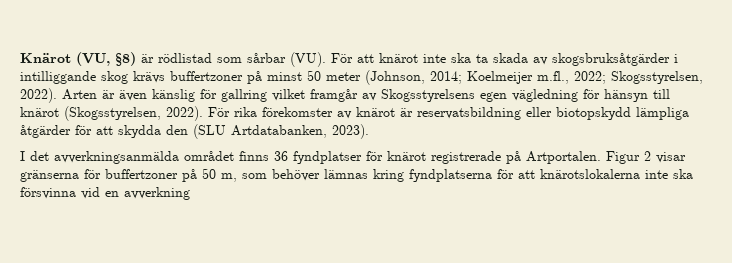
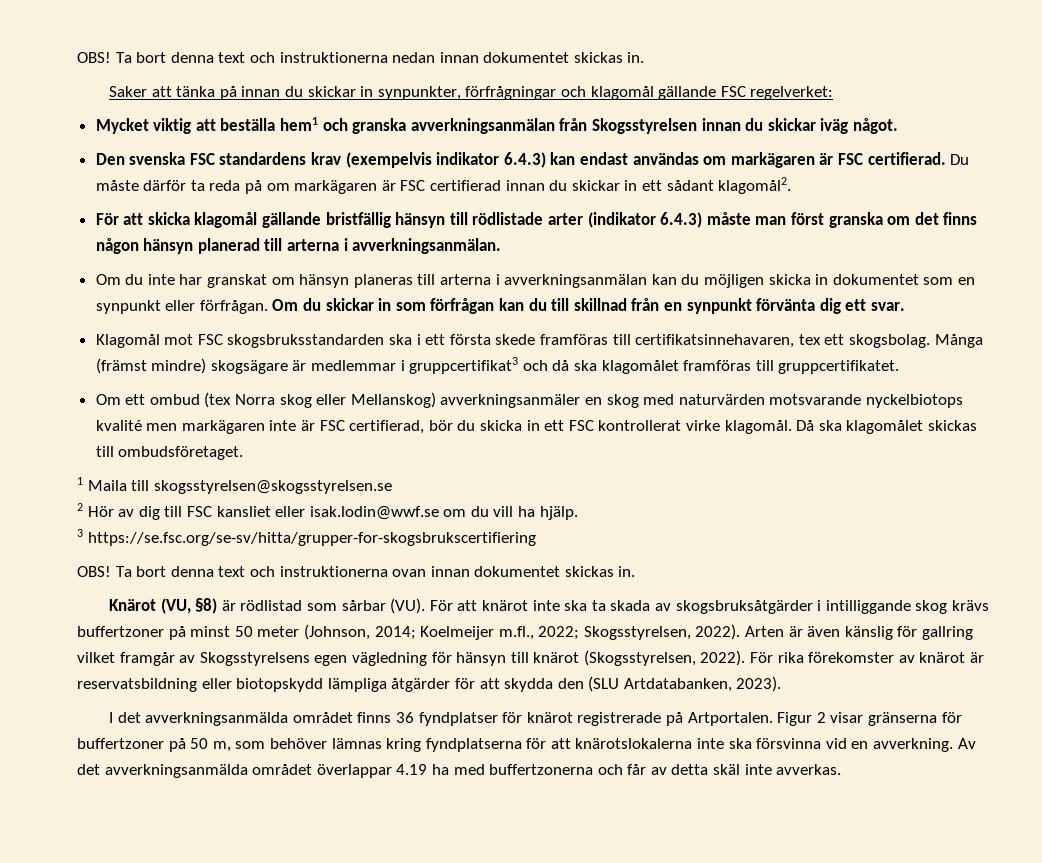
+ OBS! Ta bort denna text och instruktionerna nedan innan dokumentet skickas in.
+ Saker att tänka på innan du skickar in synpunkter, förfrågningar och klagomål gällande FSC regelverket:
+ Mycket viktig att beställa hem1 och granska avverkningsanmälan från Skogsstyrelsen innan du skickar iväg något.
+ Den svenska FSC standardens krav (exempelvis indikator 6.4.3) kan endast användas om markägaren är FSC certifierad. Du måste därför ta reda på om markägaren är FSC certifierad innan du skickar in ett sådant klagomål2.
+ För att skicka klagomål gällande bristfällig hänsyn till rödlistade arter (indikator 6.4.3) måste man först granska om det finns någon hänsyn planerad till arterna i avverkningsanmälan.
+ Om du inte har granskat om hänsyn planeras till arterna i avverkningsanmälan kan du möjligen skicka in dokumentet som en synpunkt eller förfrågan. Om du skickar in som förfrågan kan du till skillnad från en synpunkt förvänta dig ett svar.
+ Klagomål mot FSC skogsbruksstandarden ska i ett första skede framföras till certifikatsinnehavaren, tex ett skogsbolag. Många (främst mindre) skogsägare är medlemmar i gruppcertifikat3 och då ska klagomålet framföras till gruppcertifikatet.
+ Om ett ombud (tex Norra skog eller Mellanskog) avverkningsanmäler en skog med naturvärden motsvarande nyckelbiotops kvalité men markägaren inte är FSC certifierad, bör du skicka in ett FSC kontrollerat virke klagomål. Då ska klagomålet skickas till ombudsföretaget.
+ 1 Maila till skogsstyrelsen@skogsstyrelsen.se
+ 2 Hör av dig till FSC kansliet eller isak.lodin@wwf.se om du vill ha hjälp.
+ 3 https://se.fsc.org/se-sv/hitta/grupper-for-skogsbrukscertifiering
+ OBS! Ta bort denna text och instruktionerna ovan innan dokumentet skickas in.
- Figur 2 visar gränserna för buffertzoner på 50 m, som behöver lämnas kring fyndplatserna för att knärotslokalerna inte ska försvinna vid en avverkning
+ Figur 2 visar gränserna för buffertzoner på 50 m, som behöver lämnas kring fyndplatserna för att knärotslokalerna inte ska försvinna vid en avverkning. Av det avverkningsanmälda området överlappar 4.19 ha med buffertzonerna och får av detta skäl inte avverkas.

